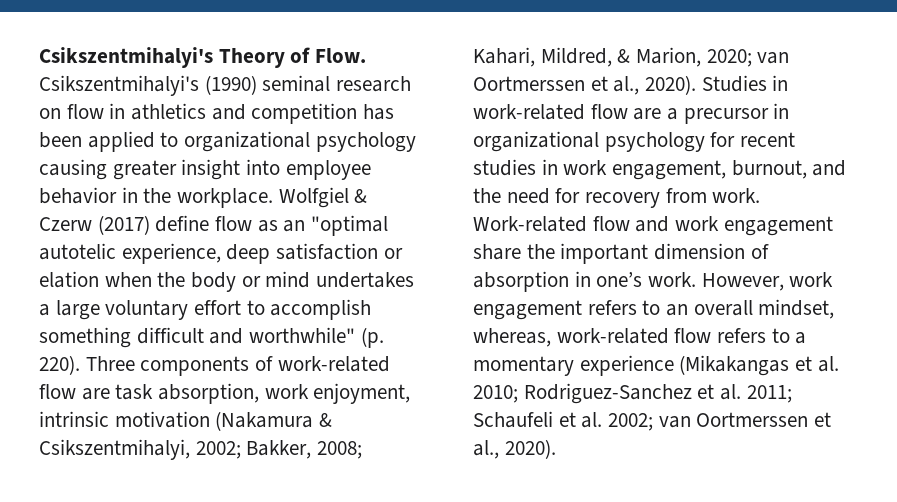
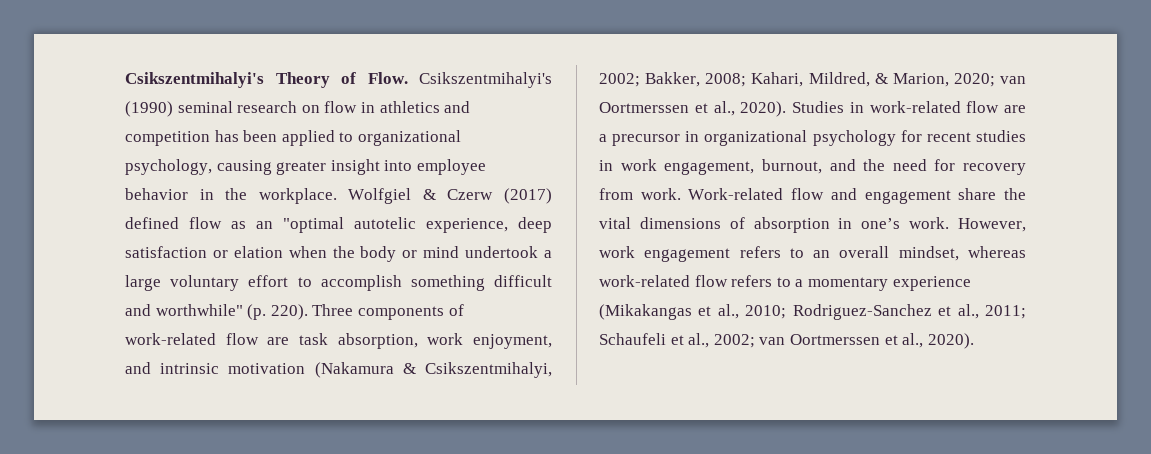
- Csikszentmihalyi's (1990) seminal research on flow in athletics and competition has been applied to organizational psychology causing greater insight into employee behavior in the workplace.
+ Csikszentmihalyi's (1990) seminal research on flow in athletics and competition has been applied to organizational psychology, causing greater insight into employee behavior in the workplace.
- Wolfgiel & Czerw (2017) define flow as an "optimal autotelic experience, deep satisfaction or elation when the body or mind undertakes a large voluntary effort to accomplish something difficult and worthwhile" (p. 220).
+ Wolfgiel & Czerw (2017) defined flow as an "optimal autotelic experience, deep satisfaction or elation when the body or mind undertook a large voluntary effort to accomplish something difficult and worthwhile" (p. 220).
- Three components of work-related flow are task absorption, work enjoyment, intrinsic motivation (Nakamura & Csikszentmihalyi, 2002; Bakker, 2008; Kahari, Mildred, & Marion, 2020; van Oortmerssen et al., 2020).
+ Three components of work-related flow are task absorption, work enjoyment, and intrinsic motivation (Nakamura & Csikszentmihalyi, 2002; Bakker, 2008; Kahari, Mildred, & Marion, 2020; van Oortmerssen et al., 2020).
- Work-related flow and work engagement share the important dimension of absorption in one’s work.
+ Work-related flow and engagement share the vital dimensions of absorption in one’s work.
- However, work engagement refers to an overall mindset, whereas, work-related flow refers to a momentary experience (Mikakangas et al. 2010; Rodriguez-Sanchez et al. 2011; Schaufeli et al. 2002; van Oortmerssen et al., 2020).
+ However, work engagement refers to an overall mindset, whereas work-related flow refers to a momentary experience (Mikakangas et al., 2010; Rodriguez-Sanchez et al., 2011; Schaufeli et al., 2002; van Oortmerssen et al., 2020).

